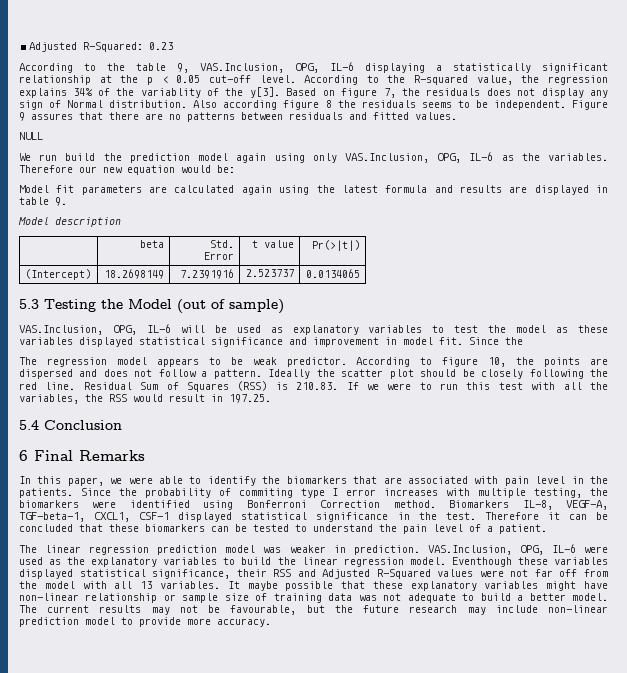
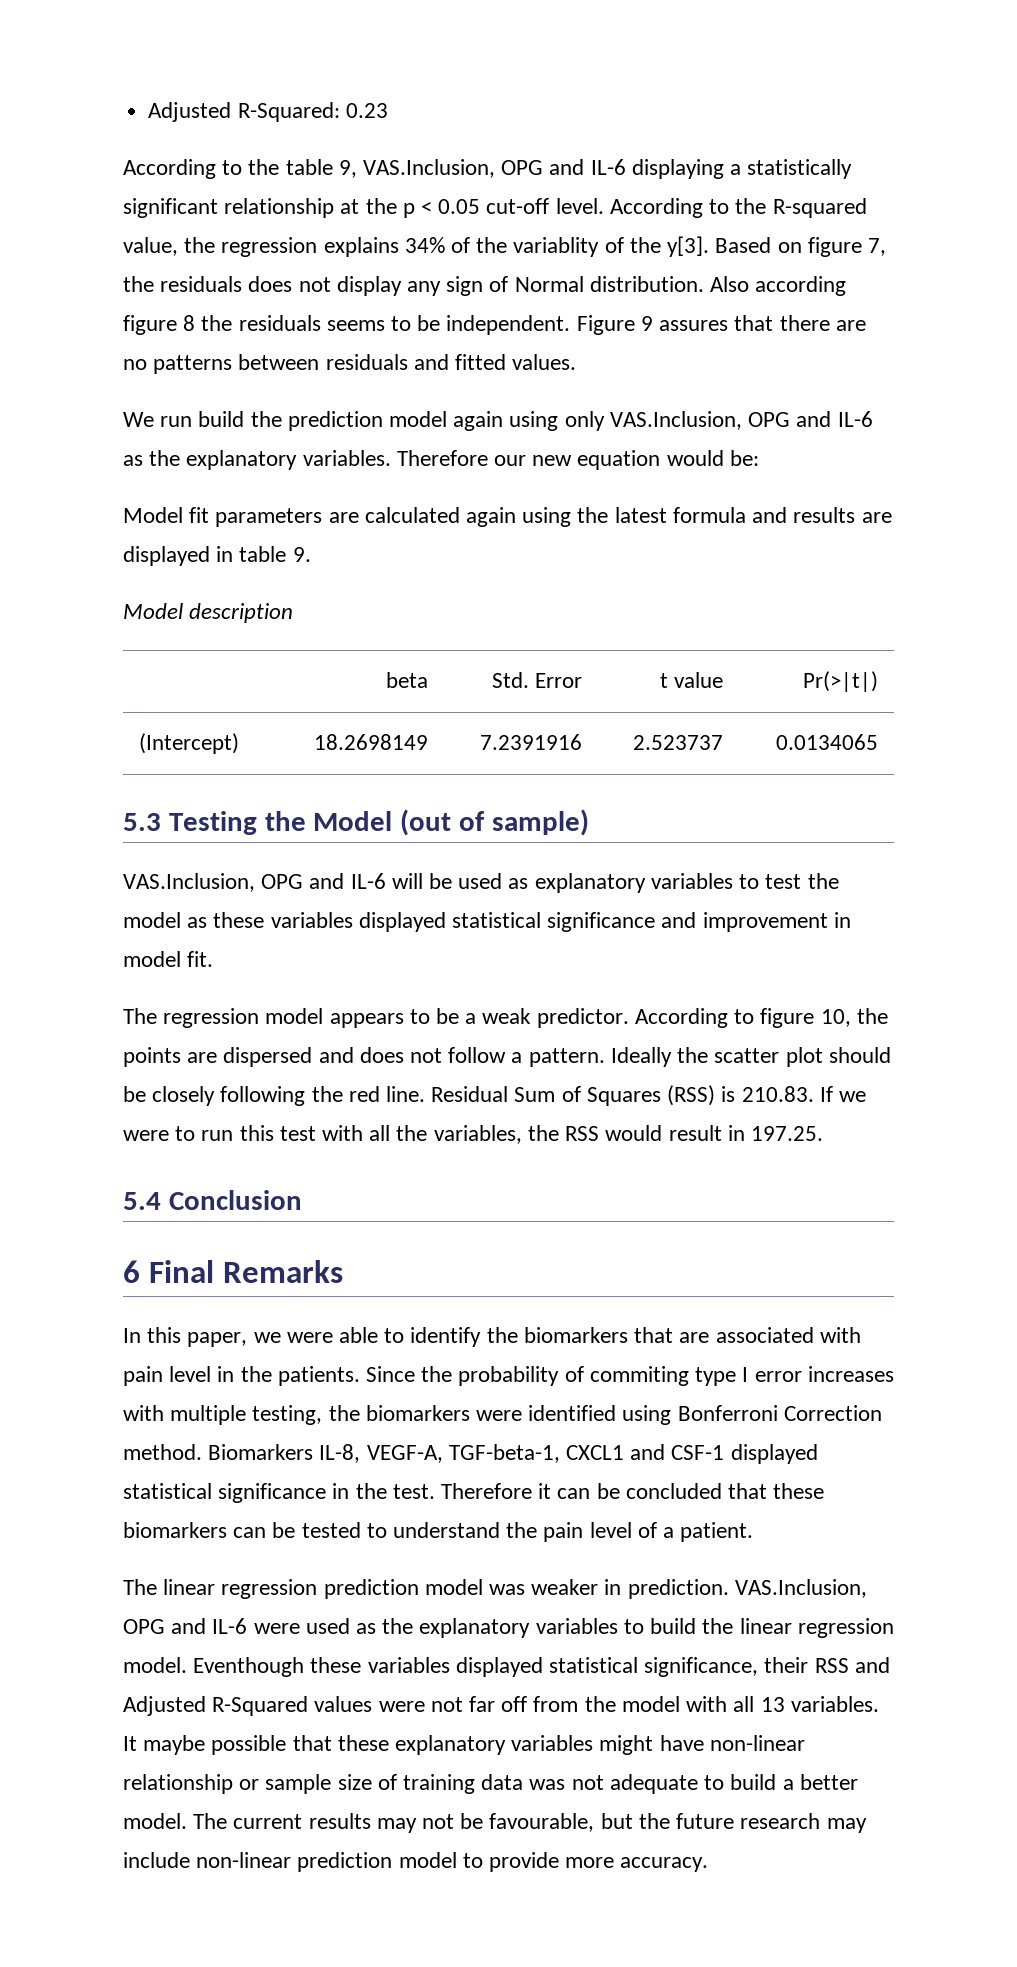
- According to the table 9, VAS.Inclusion, OPG, IL-6 displaying a statistically significant relationship at the p < 0.05 cut-off level.
+ According to the table 9, VAS.Inclusion, OPG and IL-6 displaying a statistically significant relationship at the p < 0.05 cut-off level.
- NULL
- We run build the prediction model again using only VAS.Inclusion, OPG, IL-6 as the variables.
+ We run build the prediction model again using only VAS.Inclusion, OPG and IL-6 as the explanatory variables.
- VAS.Inclusion, OPG, IL-6 will be used as explanatory variables to test the model as these variables displayed statistical significance and improvement in model fit. Since the
+ VAS.Inclusion, OPG and IL-6 will be used as explanatory variables to test the model as these variables displayed statistical significance and improvement in model fit.
- The regression model appears to be weak predictor.
+ The regression model appears to be a weak predictor.
- Biomarkers IL-8, VEGF-A, TGF-beta-1, CXCL1, CSF-1 displayed statistical significance in the test.
+ Biomarkers IL-8, VEGF-A, TGF-beta-1, CXCL1 and CSF-1 displayed statistical significance in the test.
- VAS.Inclusion, OPG, IL-6 were used as the explanatory variables to build the linear regression model.
+ VAS.Inclusion, OPG and IL-6 were used as the explanatory variables to build the linear regression model.

